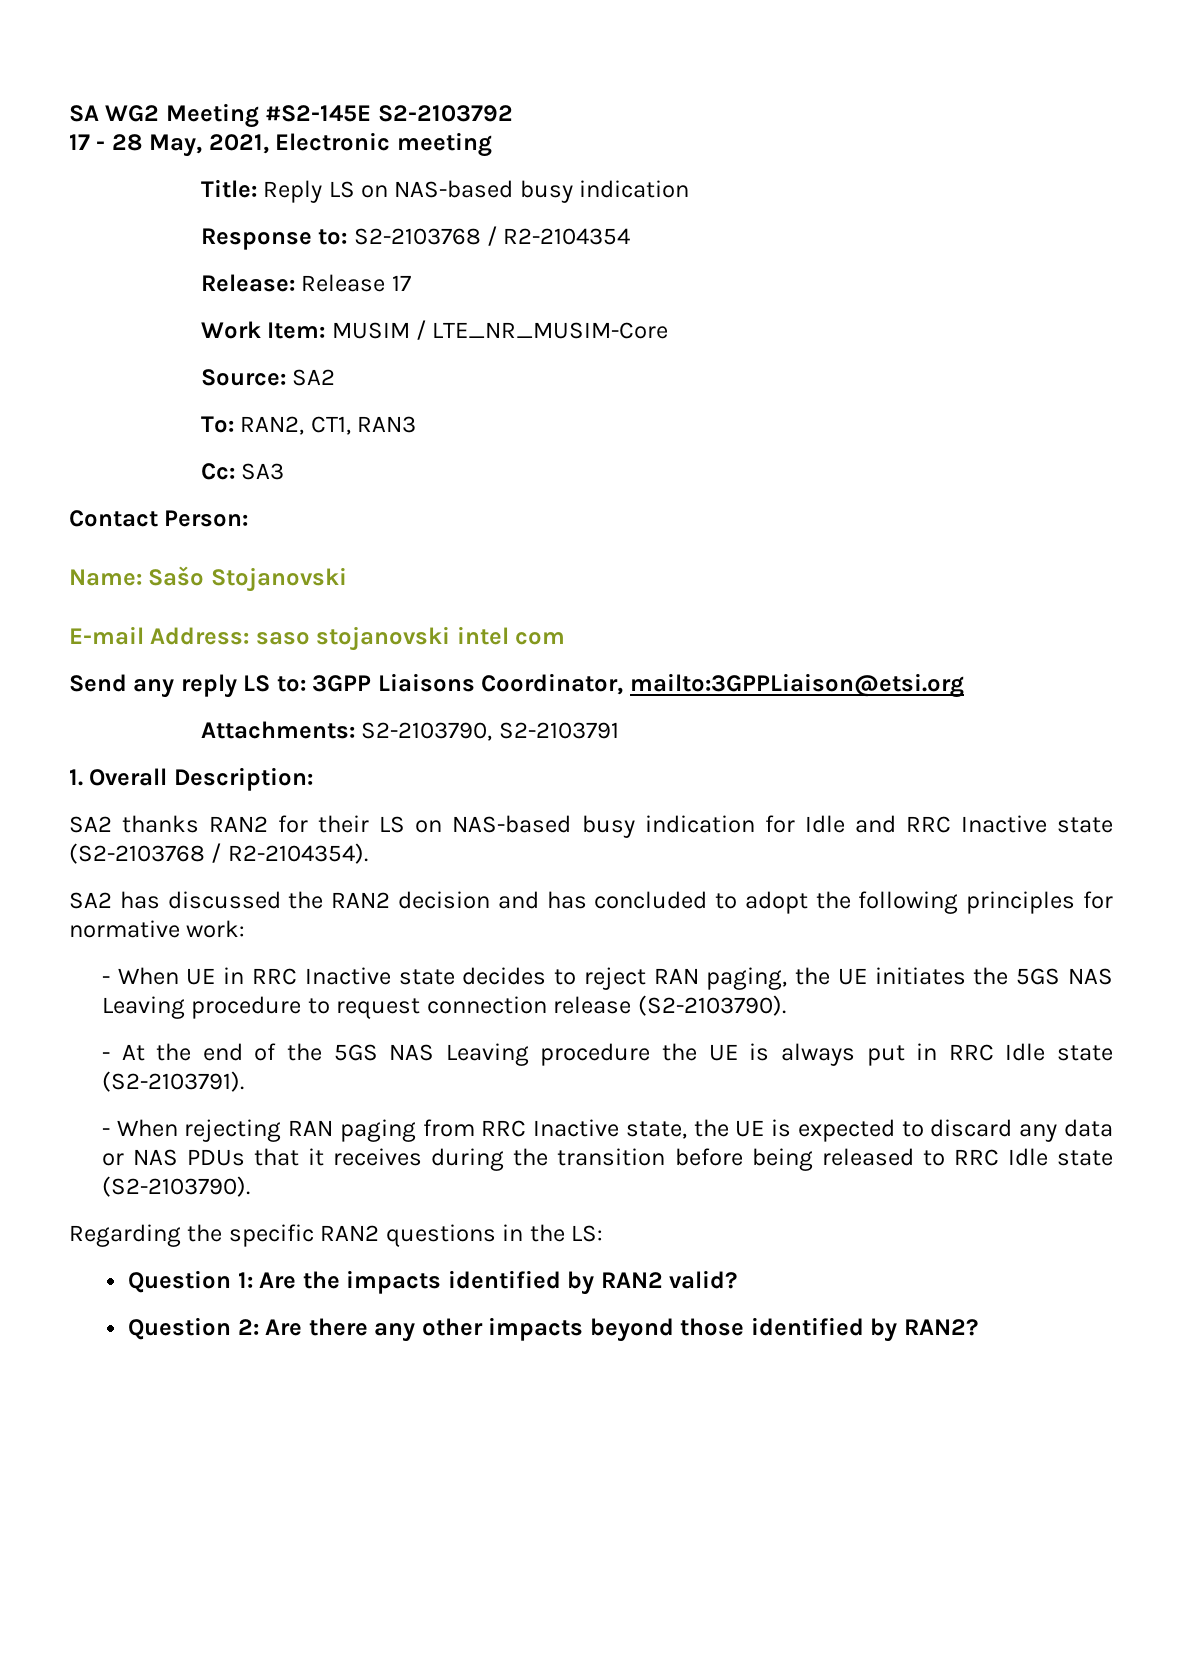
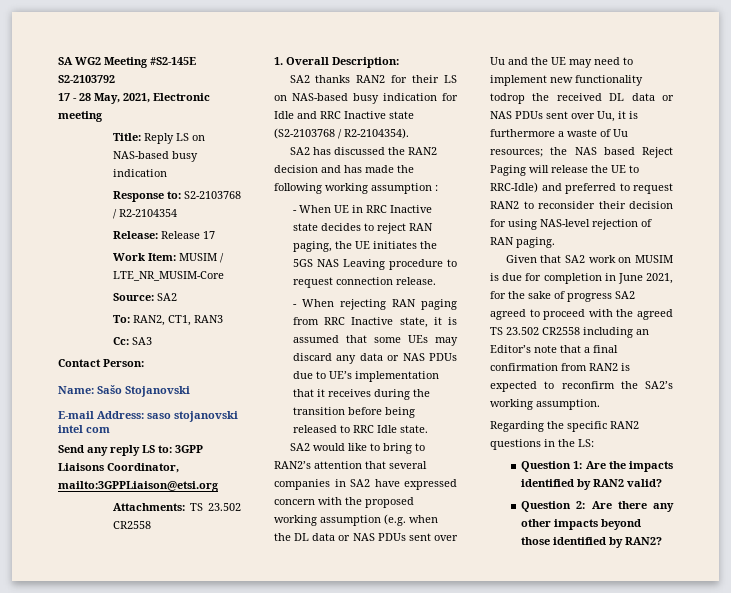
- Attachments: S2-2103790, S2-2103791
+ Attachments: TS 23.502 CR2558
- SA2 has discussed the RAN2 decision and has concluded to adopt the following principles for normative work:
+ SA2 has discussed the RAN2 decision and has made the following working assumption :
- - When UE in RRC Inactive state decides to reject RAN paging, the UE initiates the 5GS NAS Leaving procedure to request connection release (S2-2103790).
- - At the end of the 5GS NAS Leaving procedure the UE is always put in RRC Idle state (S2-2103791).
+ - When UE in RRC Inactive state decides to reject RAN paging, the UE initiates the 5GS NAS Leaving procedure to request connection release.
- - When rejecting RAN paging from RRC Inactive state, the UE is expected to discard any data or NAS PDUs that it receives during the transition before being released to RRC Idle state (S2-2103790).
+ - When rejecting RAN paging from RRC Inactive state, it is assumed that some UEs may discard any data or NAS PDUs due to UE’s implementation that it receives during the transition before being released to RRC Idle state.
+ SA2 would like to bring to RAN2’s attention that several companies in SA2 have expressed concern with the proposed working assumption (e.g. when the DL data or NAS PDUs sent over Uu and the UE may need to implement new functionality todrop the received DL data or NAS PDUs sent over Uu, it is furthermore a waste of Uu resources; the NAS based Reject Paging will release the UE to RRC-Idle) and preferred to request RAN2 to reconsider their decision for using NAS-level rejection of RAN paging.
+ Given that SA2 work on MUSIM is due for completion in June 2021, for the sake of progress SA2 agreed to proceed with the agreed TS 23.502 CR2558 including an Editor’s note that a final confirmation from RAN2 is expected to reconfirm the SA2’s working assumption.

